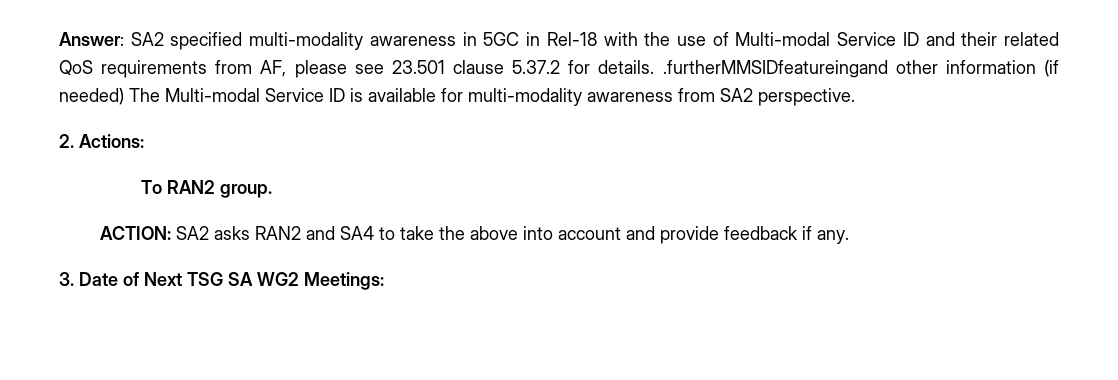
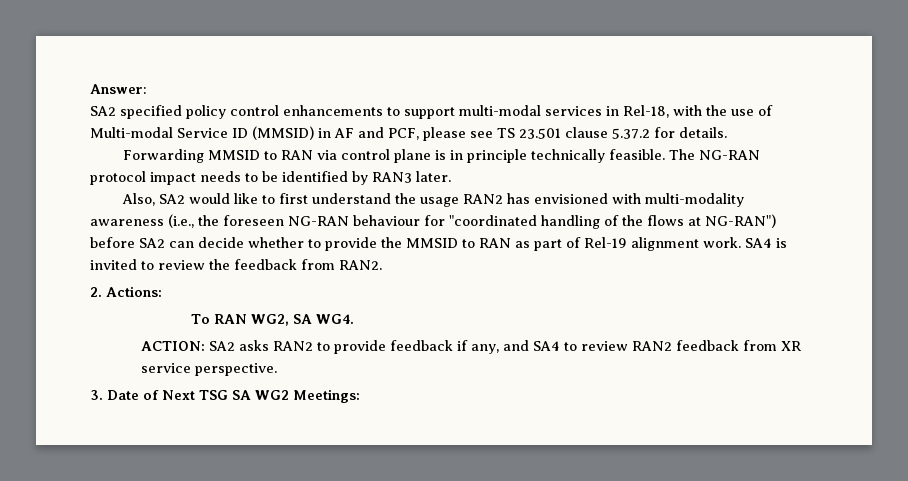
- Answer: SA2 specified multi-modality awareness in 5GC in Rel-18 with the use of Multi-modal Service ID and their related QoS requirements from AF, please see 23.501 clause 5.37.2 for details. .furtherMMSIDfeatureingand other information (if needed) The Multi-modal Service ID is available for multi-modality awareness from SA2 perspective.
+ Answer:
+ SA2 specified policy control enhancements to support multi-modal services in Rel-18, with the use of Multi-modal Service ID (MMSID) in AF and PCF, please see TS 23.501 clause 5.37.2 for details.
+ Forwarding MMSID to RAN via control plane is in principle technically feasible. The NG-RAN protocol impact needs to be identified by RAN3 later.
+ Also, SA2 would like to first understand the usage RAN2 has envisioned with multi-modality awareness (i.e., the foreseen NG-RAN behaviour for "coordinated handling of the flows at NG-RAN") before SA2 can decide whether to provide the MMSID to RAN as part of Rel-19 alignment work. SA4 is invited to review the feedback from RAN2.
- To RAN2 group.
+ To RAN WG2, SA WG4.
- ACTION: SA2 asks RAN2 and SA4 to take the above into account and provide feedback if any.
+ ACTION: SA2 asks RAN2 to provide feedback if any, and SA4 to review RAN2 feedback from XR service perspective.

